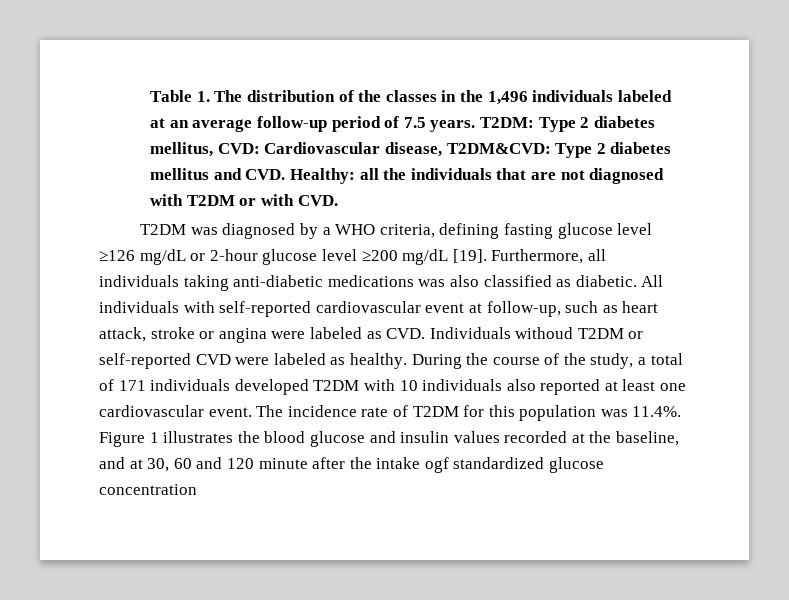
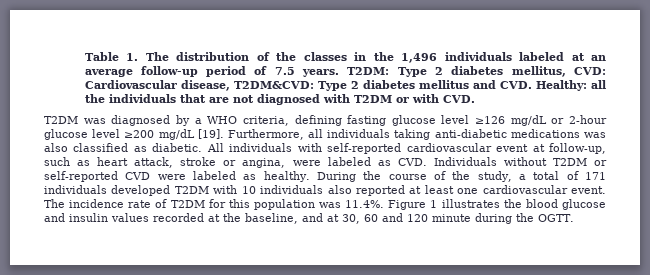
- All individuals with self-reported cardiovascular event at follow-up, such as heart attack, stroke or angina were labeled as CVD. Individuals withoud T2DM or self-reported CVD were labeled as healthy.
+ All individuals with self-reported cardiovascular event at follow-up, such as heart attack, stroke or angina, were labeled as CVD. Individuals without T2DM or self-reported CVD were labeled as healthy.
- The incidence rate of T2DM for this population was 11.4%. Figure 1 illustrates the blood glucose and insulin values recorded at the baseline, and at 30, 60 and 120 minute after the intake ogf standardized glucose concentration
+ The incidence rate of T2DM for this population was 11.4%. Figure 1 illustrates the blood glucose and insulin values recorded at the baseline, and at 30, 60 and 120 minute during the OGTT.

